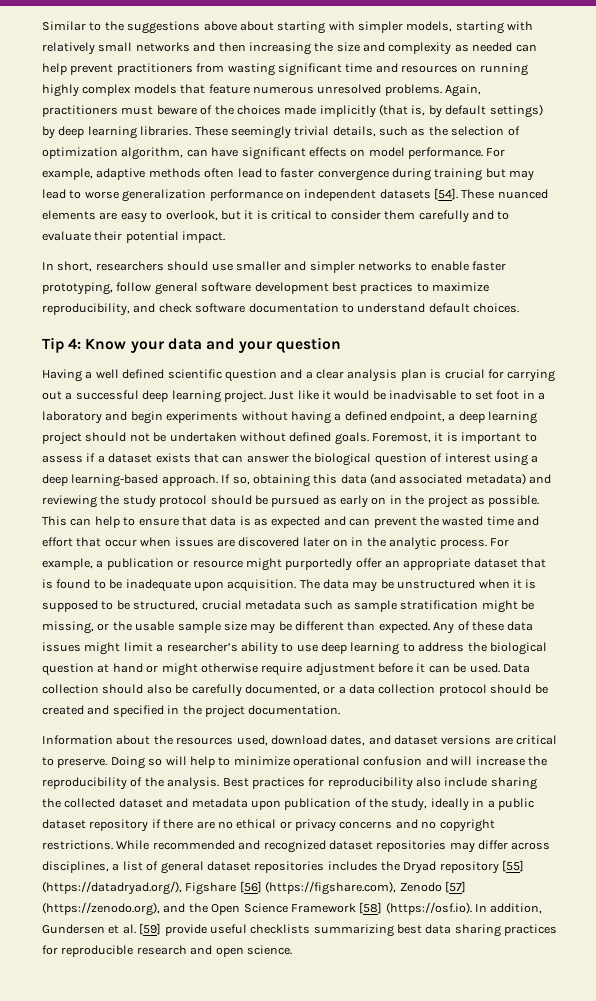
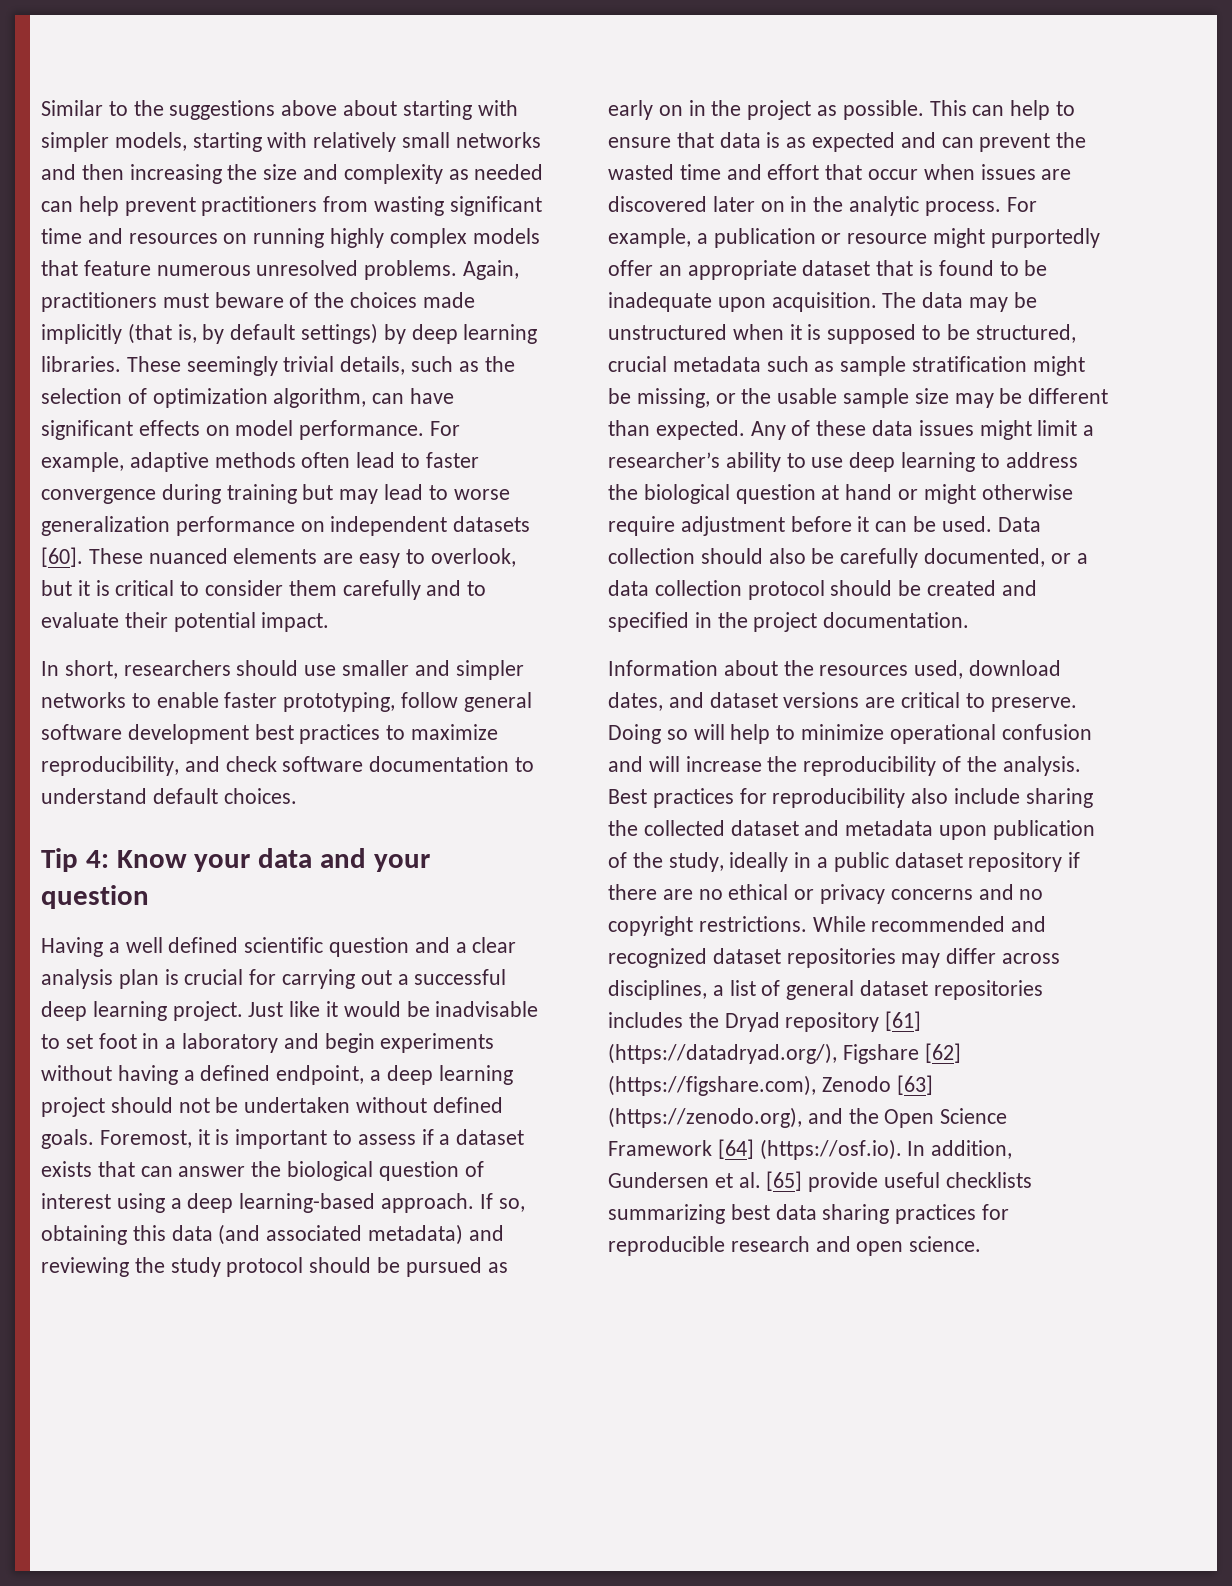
- For example, adaptive methods often lead to faster convergence during training but may lead to worse generalization performance on independent datasets [54].
+ For example, adaptive methods often lead to faster convergence during training but may lead to worse generalization performance on independent datasets [60].
- While recommended and recognized dataset repositories may differ across disciplines, a list of general dataset repositories includes the Dryad repository [55] (https://datadryad.org/), Figshare [56] (https://figshare.com), Zenodo [57] (https://zenodo.org), and the Open Science Framework [58] (https://osf.io). In addition, Gundersen et al. [59] provide useful checklists summarizing best data sharing practices for reproducible research and open science.
+ While recommended and recognized dataset repositories may differ across disciplines, a list of general dataset repositories includes the Dryad repository [61] (https://datadryad.org/), Figshare [62] (https://figshare.com), Zenodo [63] (https://zenodo.org), and the Open Science Framework [64] (https://osf.io). In addition, Gundersen et al. [65] provide useful checklists summarizing best data sharing practices for reproducible research and open science.

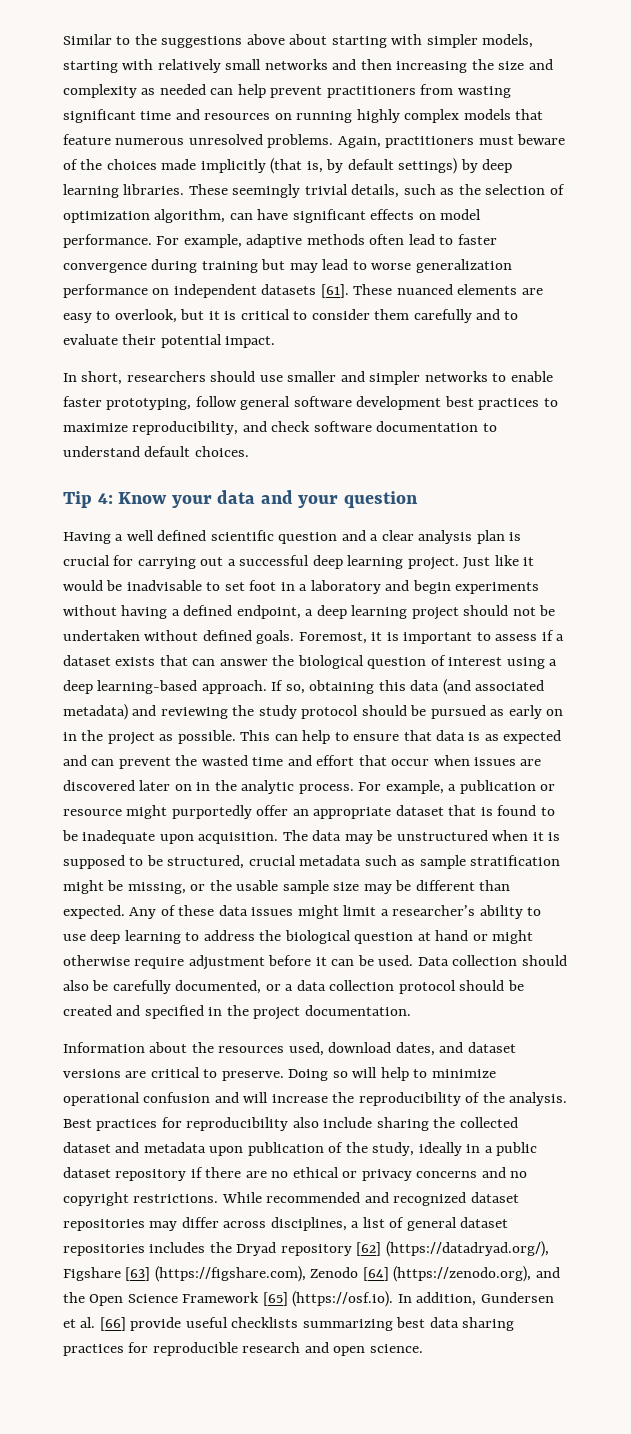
- For example, adaptive methods often lead to faster convergence during training but may lead to worse generalization performance on independent datasets [60].
+ For example, adaptive methods often lead to faster convergence during training but may lead to worse generalization performance on independent datasets [61].
- While recommended and recognized dataset repositories may differ across disciplines, a list of general dataset repositories includes the Dryad repository [61] (https://datadryad.org/), Figshare [62] (https://figshare.com), Zenodo [63] (https://zenodo.org), and the Open Science Framework [64] (https://osf.io). In addition, Gundersen et al. [65] provide useful checklists summarizing best data sharing practices for reproducible research and open science.
+ While recommended and recognized dataset repositories may differ across disciplines, a list of general dataset repositories includes the Dryad repository [62] (https://datadryad.org/), Figshare [63] (https://figshare.com), Zenodo [64] (https://zenodo.org), and the Open Science Framework [65] (https://osf.io). In addition, Gundersen et al. [66] provide useful checklists summarizing best data sharing practices for reproducible research and open science.

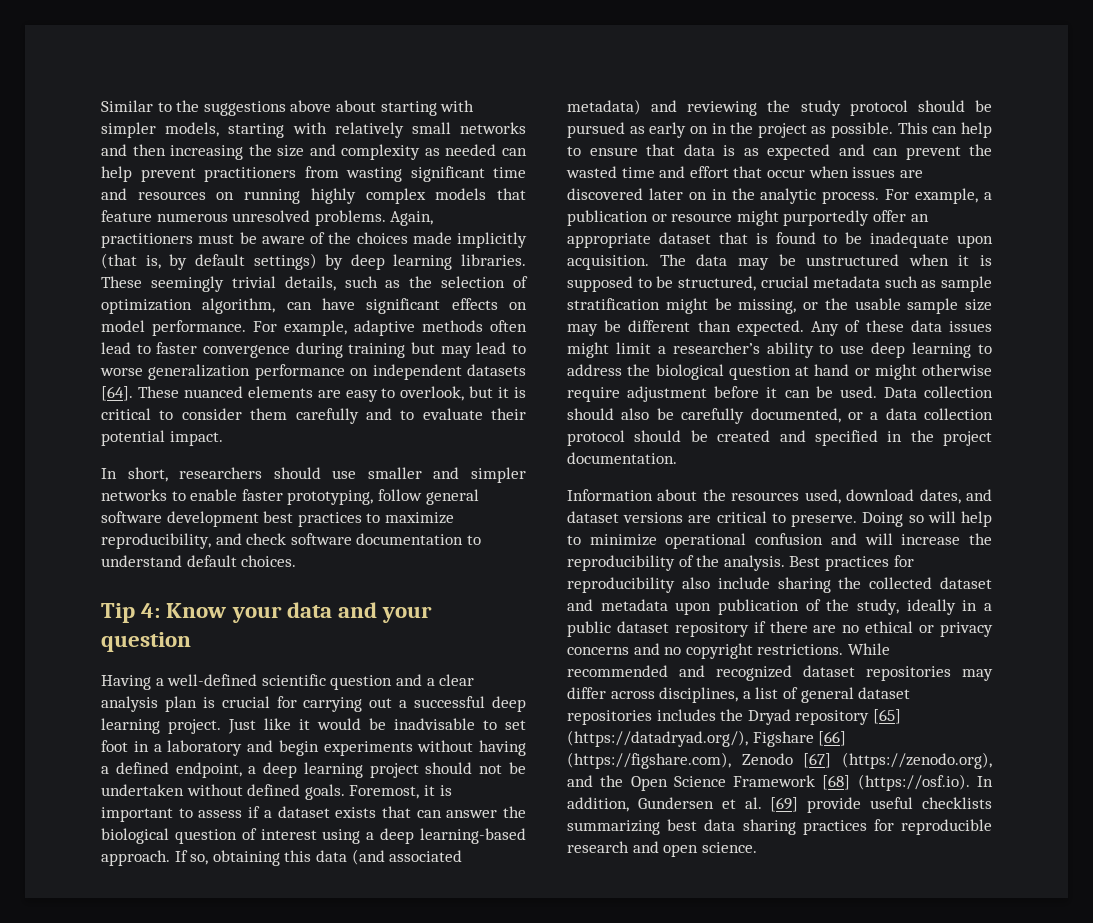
- Again, practitioners must beware of the choices made implicitly (that is, by default settings) by deep learning libraries.
+ Again, practitioners must be aware of the choices made implicitly (that is, by default settings) by deep learning libraries.
- For example, adaptive methods often lead to faster convergence during training but may lead to worse generalization performance on independent datasets [61].
+ For example, adaptive methods often lead to faster convergence during training but may lead to worse generalization performance on independent datasets [64].
- Having a well defined scientific question and a clear analysis plan is crucial for carrying out a successful deep learning project.
+ Having a well-defined scientific question and a clear analysis plan is crucial for carrying out a successful deep learning project.
- While recommended and recognized dataset repositories may differ across disciplines, a list of general dataset repositories includes the Dryad repository [62] (https://datadryad.org/), Figshare [63] (https://figshare.com), Zenodo [64] (https://zenodo.org), and the Open Science Framework [65] (https://osf.io). In addition, Gundersen et al. [66] provide useful checklists summarizing best data sharing practices for reproducible research and open science.
+ While recommended and recognized dataset repositories may differ across disciplines, a list of general dataset repositories includes the Dryad repository [65] (https://datadryad.org/), Figshare [66] (https://figshare.com), Zenodo [67] (https://zenodo.org), and the Open Science Framework [68] (https://osf.io). In addition, Gundersen et al. [69] provide useful checklists summarizing best data sharing practices for reproducible research and open science.

